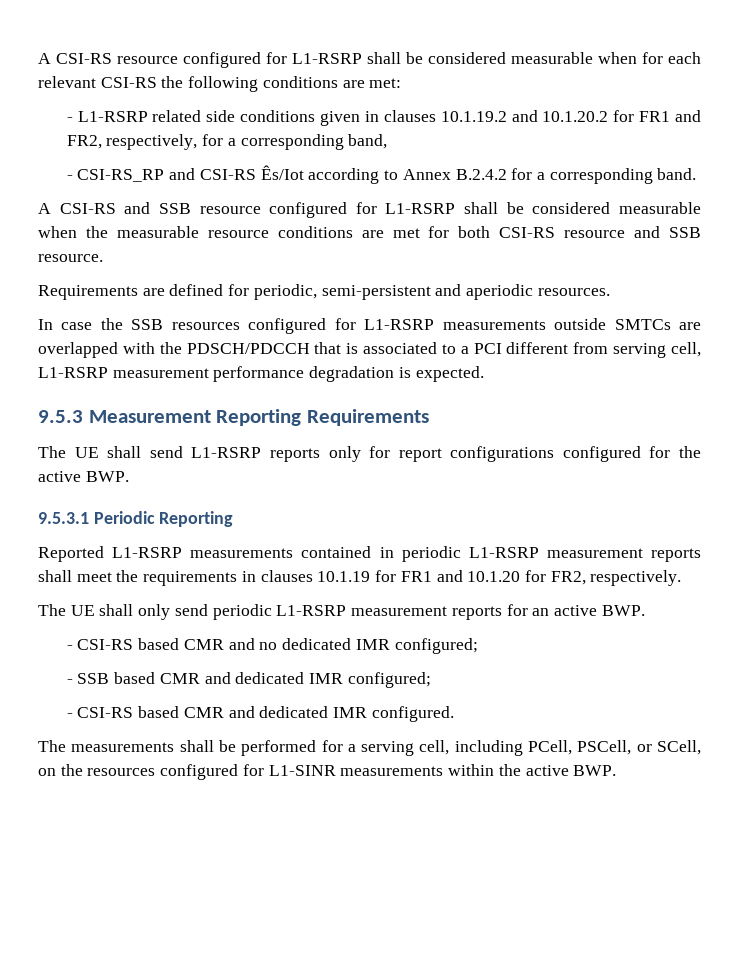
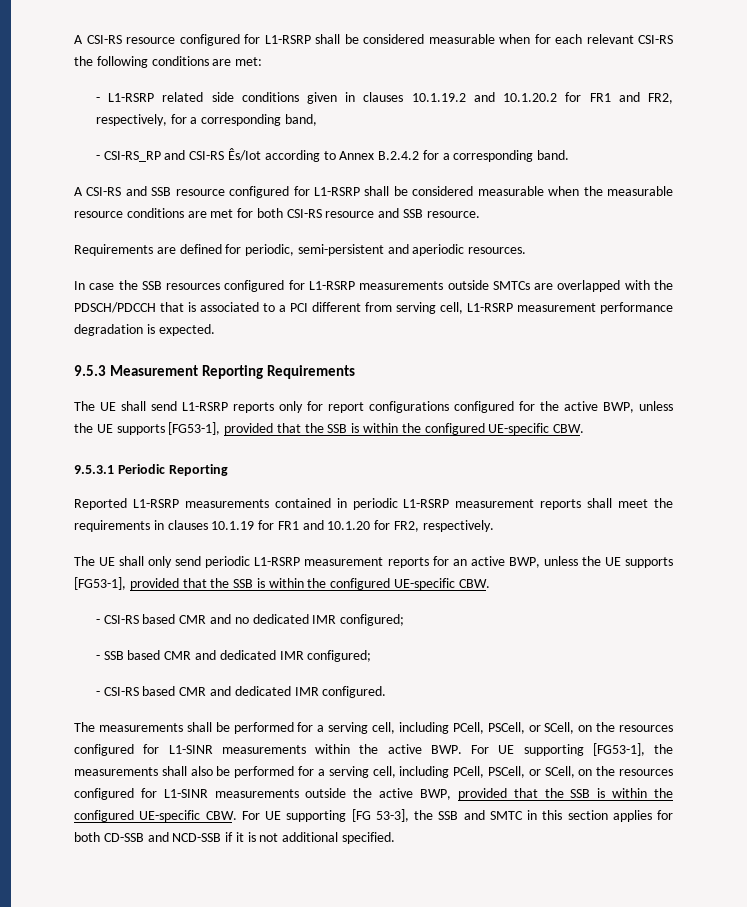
- The UE shall send L1-RSRP reports only for report configurations configured for the active BWP.
+ The UE shall send L1-RSRP reports only for report configurations configured for the active BWP, unless the UE supports [FG53-1], provided that the SSB is within the configured UE-specific CBW.
- The UE shall only send periodic L1-RSRP measurement reports for an active BWP.
+ The UE shall only send periodic L1-RSRP measurement reports for an active BWP, unless the UE supports [FG53-1], provided that the SSB is within the configured UE-specific CBW.
- The measurements shall be performed for a serving cell, including PCell, PSCell, or SCell, on the resources configured for L1-SINR measurements within the active BWP.
+ The measurements shall be performed for a serving cell, including PCell, PSCell, or SCell, on the resources configured for L1-SINR measurements within the active BWP. For UE supporting [FG53-1], the measurements shall also be performed for a serving cell, including PCell, PSCell, or SCell, on the resources configured for L1-SINR measurements outside the active BWP, provided that the SSB is within the configured UE-specific CBW. For UE supporting [FG 53-3], the SSB and SMTC in this section applies for both CD-SSB and NCD-SSB if it is not additional specified.

